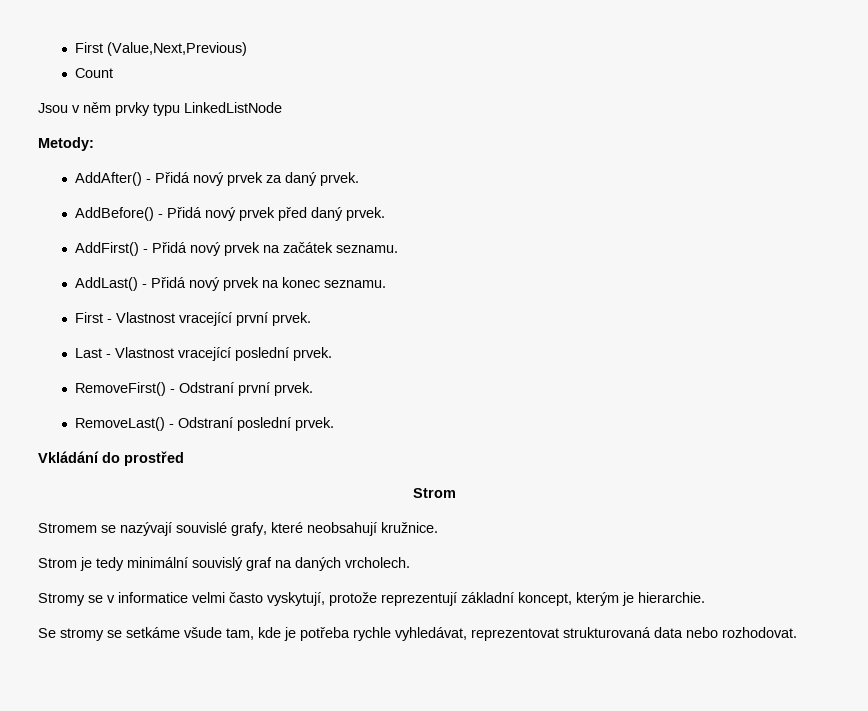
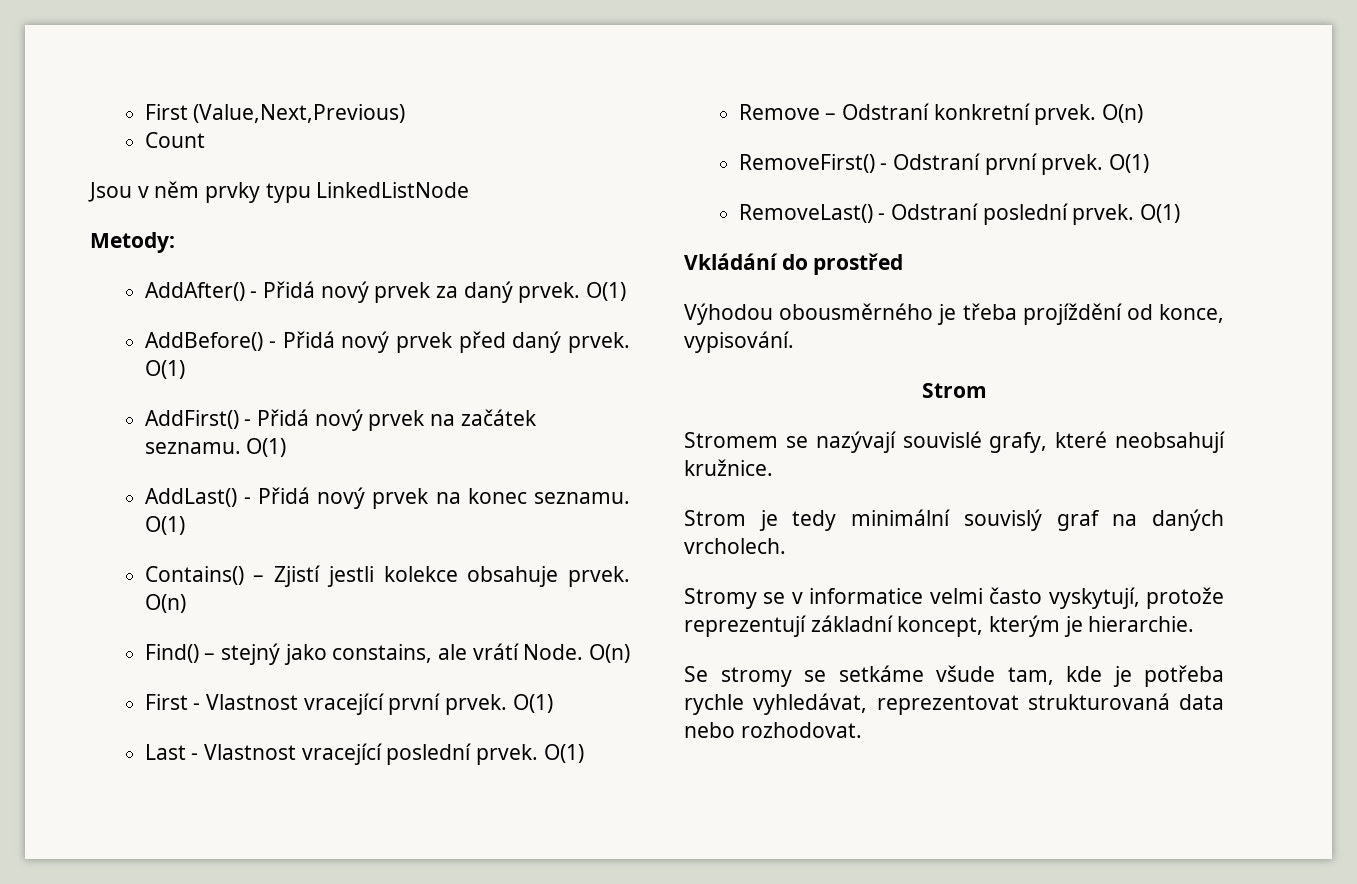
- AddAfter() - Přidá nový prvek za daný prvek.
+ AddAfter() - Přidá nový prvek za daný prvek. O(1)
- AddBefore() - Přidá nový prvek před daný prvek.
+ AddBefore() - Přidá nový prvek před daný prvek. O(1)
- AddFirst() - Přidá nový prvek na začátek seznamu.
+ AddFirst() - Přidá nový prvek na začátek seznamu. O(1)
- AddLast() - Přidá nový prvek na konec seznamu.
+ AddLast() - Přidá nový prvek na konec seznamu. O(1)
+ Contains() – Zjistí jestli kolekce obsahuje prvek. O(n)
+ Find() – stejný jako constains, ale vrátí Node. O(n)
- First - Vlastnost vracející první prvek.
+ First - Vlastnost vracející první prvek. O(1)
- Last - Vlastnost vracející poslední prvek.
+ Last - Vlastnost vracející poslední prvek. O(1)
+ Remove – Odstraní konkretní prvek. O(n)
- RemoveFirst() - Odstraní první prvek.
+ RemoveFirst() - Odstraní první prvek. O(1)
- RemoveLast() - Odstraní poslední prvek.
+ RemoveLast() - Odstraní poslední prvek. O(1)
+ Výhodou obousměrného je třeba projíždění od konce, vypisování.

